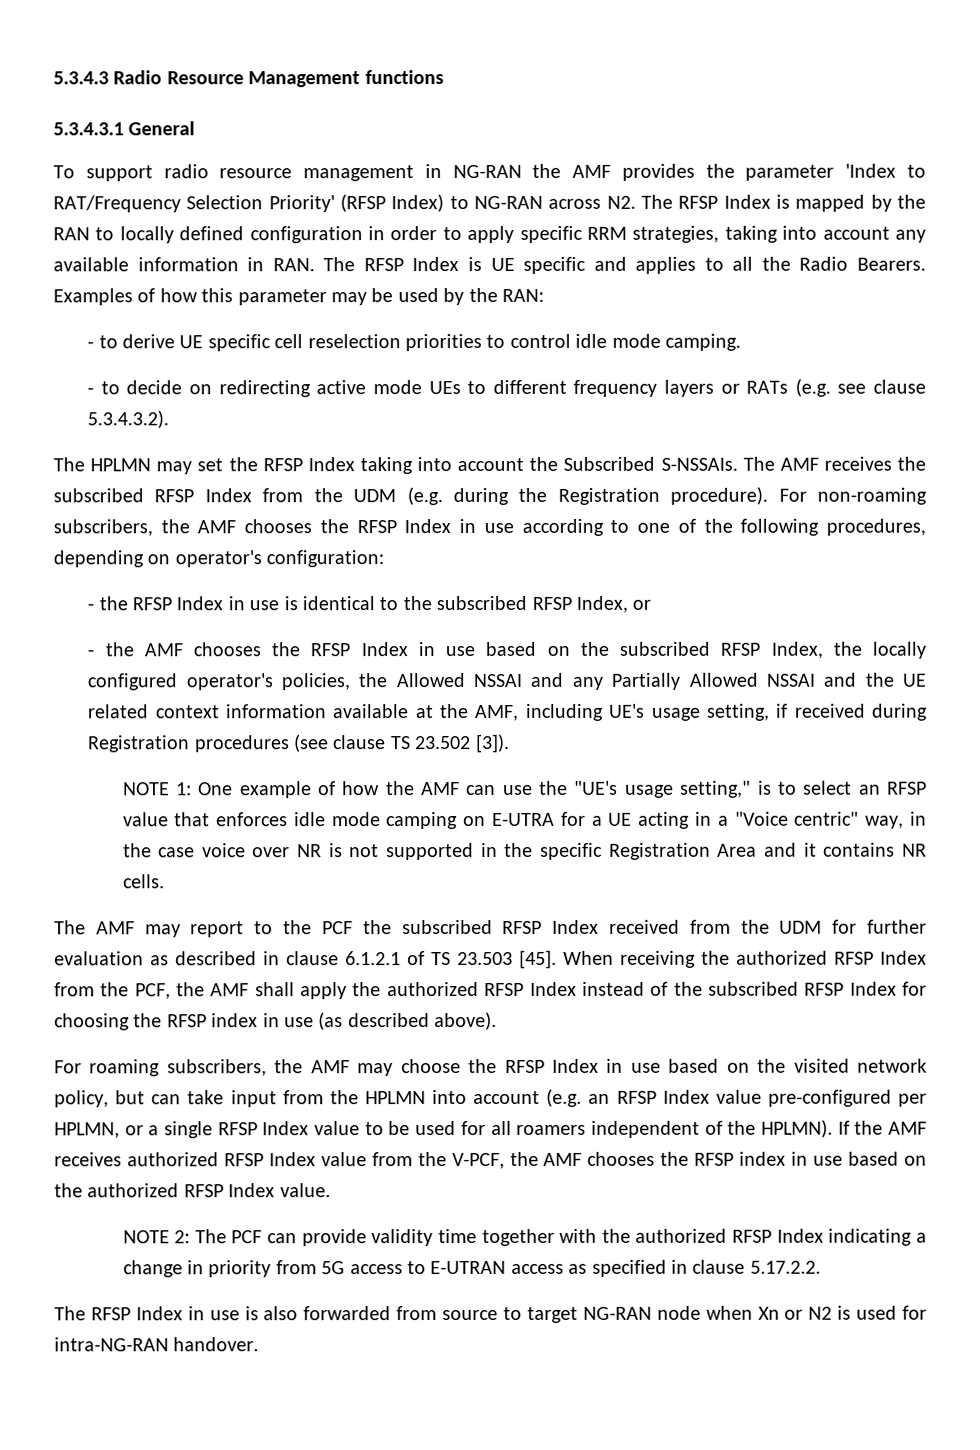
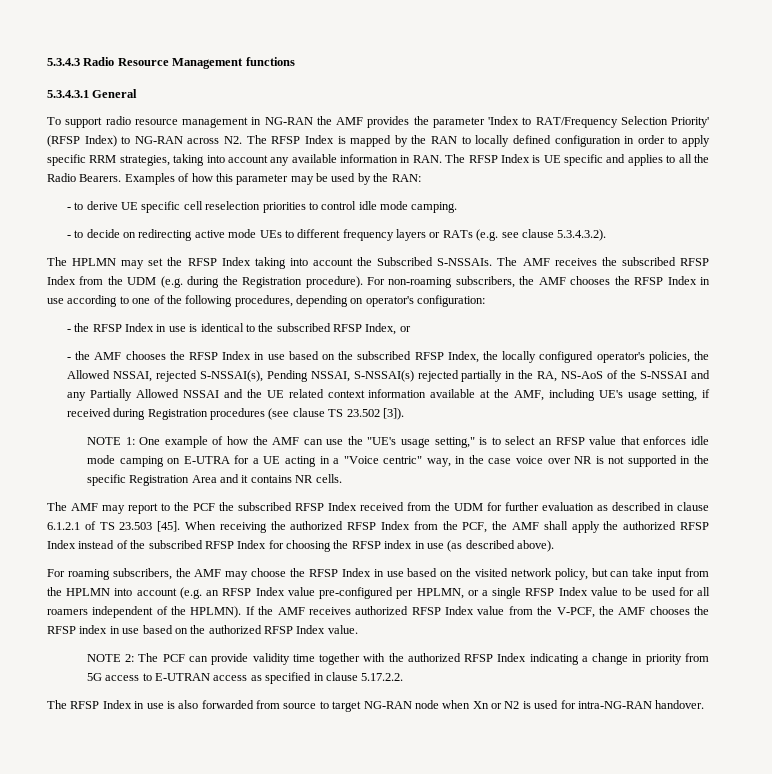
- - the AMF chooses the RFSP Index in use based on the subscribed RFSP Index, the locally configured operator's policies, the Allowed NSSAI and any Partially Allowed NSSAI and the UE related context information available at the AMF, including UE's usage setting, if received during Registration procedures (see clause TS 23.502 [3]).
+ - the AMF chooses the RFSP Index in use based on the subscribed RFSP Index, the locally configured operator's policies, the Allowed NSSAI, rejected S-NSSAI(s), Pending NSSAI, S-NSSAI(s) rejected partially in the RA, NS-AoS of the S-NSSAI and any Partially Allowed NSSAI and the UE related context information available at the AMF, including UE's usage setting, if received during Registration procedures (see clause TS 23.502 [3]).

